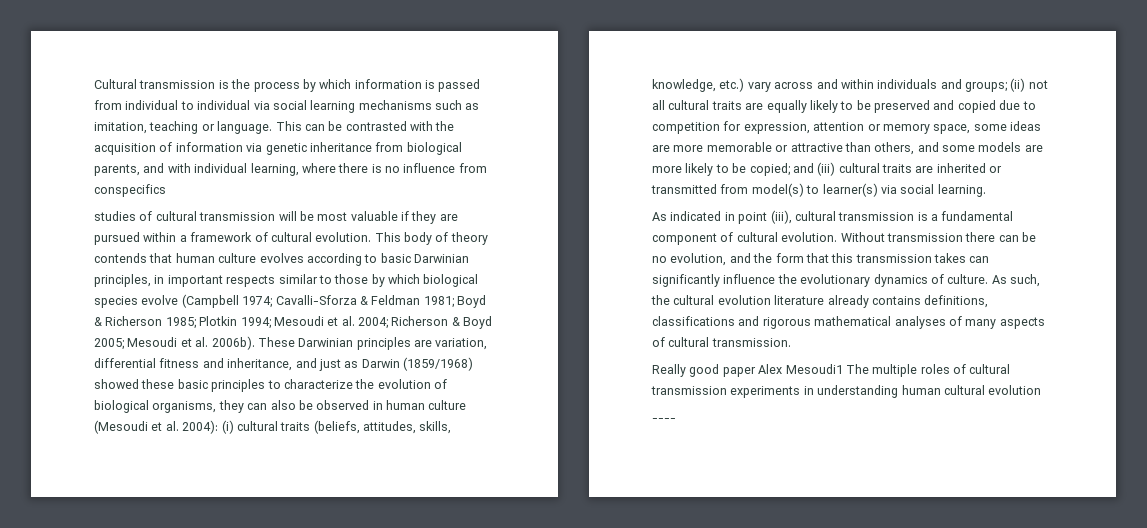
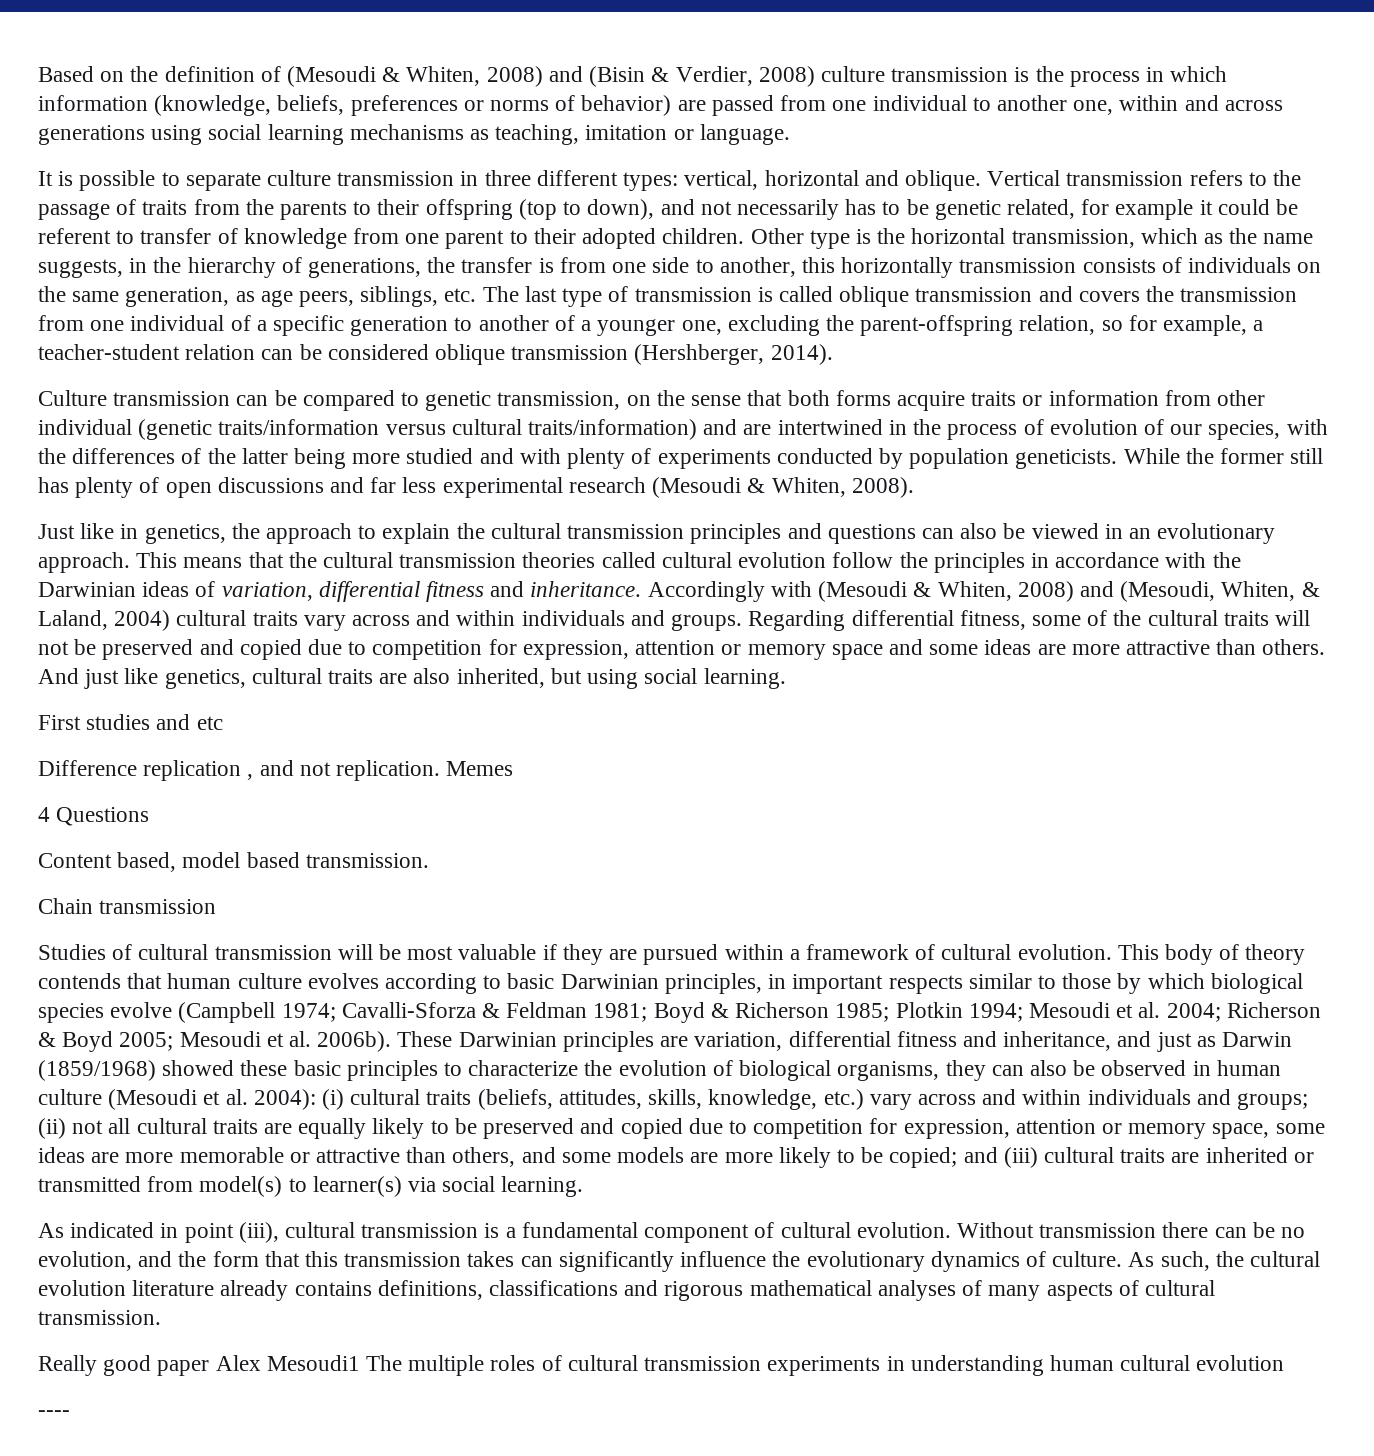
- Cultural transmission is the process by which information is passed from individual to individual via social learning mechanisms such as imitation, teaching or language. This can be contrasted with the acquisition of information via genetic inheritance from biological parents, and with individual learning, where there is no influence from conspecifics
- studies of cultural transmission will be most valuable if they are pursued within a framework of cultural evolution.
+ Based on the definition of (Mesoudi & Whiten, 2008) and (Bisin & Verdier, 2008) culture transmission is the process in which information (knowledge, beliefs, preferences or norms of behavior) are passed from one individual to another one, within and across generations using social learning mechanisms as teaching, imitation or language.
+ It is possible to separate culture transmission in three different types: vertical, horizontal and oblique. Vertical transmission refers to the passage of traits from the parents to their offspring (top to down), and not necessarily has to be genetic related, for example it could be referent to transfer of knowledge from one parent to their adopted children. Other type is the horizontal transmission, which as the name suggests, in the hierarchy of generations, the transfer is from one side to another, this horizontally transmission consists of individuals on the same generation, as age peers, siblings, etc. The last type of transmission is called oblique transmission and covers the transmission from one individual of a specific generation to another of a younger one, excluding the parent-offspring relation, so for example, a teacher-student relation can be considered oblique transmission (Hershberger, 2014).
+ Culture transmission can be compared to genetic transmission, on the sense that both forms acquire traits or information from other individual (genetic traits/information versus cultural traits/information) and are intertwined in the process of evolution of our species, with the differences of the latter being more studied and with plenty of experiments conducted by population geneticists. While the former still has plenty of open discussions and far less experimental research (Mesoudi & Whiten, 2008).
+ Just like in genetics, the approach to explain the cultural transmission principles and questions can also be viewed in an evolutionary approach. This means that the cultural transmission theories called cultural evolution follow the principles in accordance with the Darwinian ideas of variation, differential fitness and inheritance. Accordingly with (Mesoudi & Whiten, 2008) and (Mesoudi, Whiten, & Laland, 2004) cultural traits vary across and within individuals and groups. Regarding differential fitness, some of the cultural traits will not be preserved and copied due to competition for expression, attention or memory space and some ideas are more attractive than others. And just like genetics, cultural traits are also inherited, but using social learning.
+ First studies and etc
+ Difference replication , and not replication. Memes
+ 4 Questions
+ Content based, model based transmission.
+ Chain transmission
+ Studies of cultural transmission will be most valuable if they are pursued within a framework of cultural evolution.

